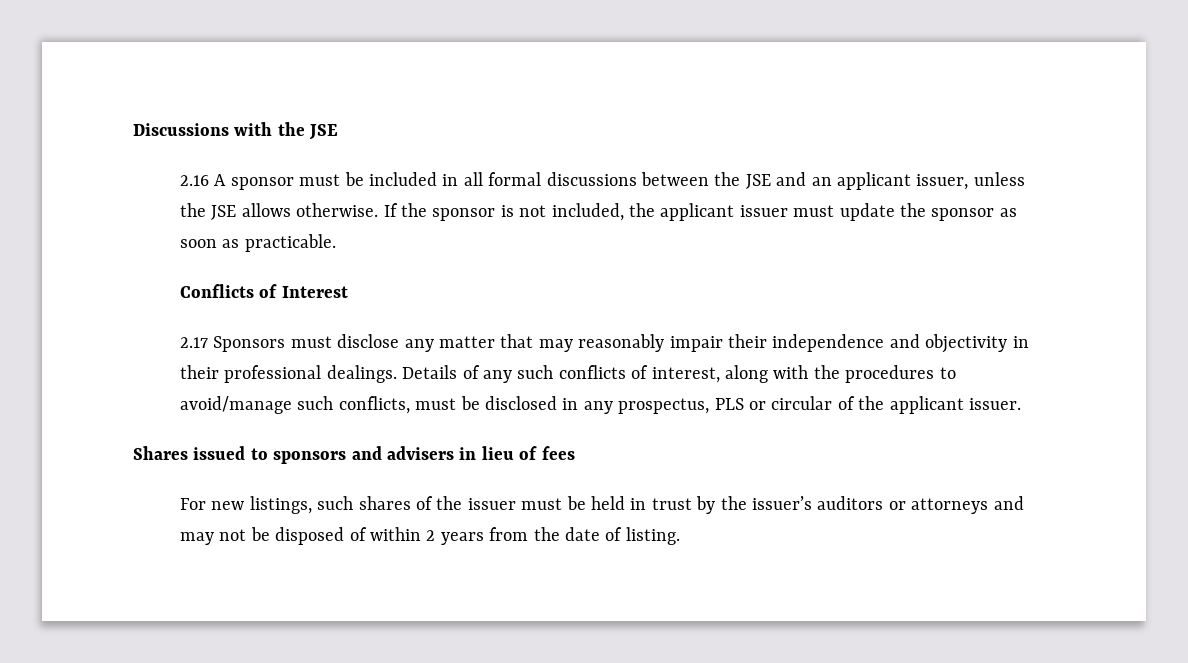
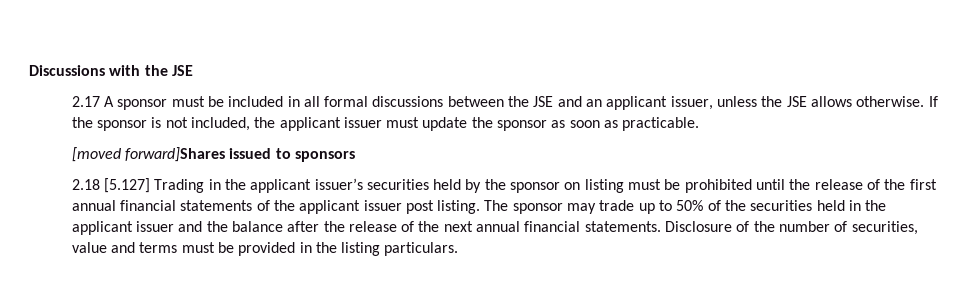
- 2.16 A sponsor must be included in all formal discussions between the JSE and an applicant issuer, unless the JSE allows otherwise.
+ 2.17 A sponsor must be included in all formal discussions between the JSE and an applicant issuer, unless the JSE allows otherwise.
- Conflicts of Interest
- 2.17 Sponsors must disclose any matter that may reasonably impair their independence and objectivity in their professional dealings. Details of any such conflicts of interest, along with the procedures to avoid/manage such conflicts, must be disclosed in any prospectus, PLS or circular of the applicant issuer.
- Shares issued to sponsors and advisers in lieu of fees
- For new listings, such shares of the issuer must be held in trust by the issuer’s auditors or attorneys and may not be disposed of within 2 years from the date of listing.
+ [moved forward]Shares issued to sponsors
+ 2.18 [5.127] Trading in the applicant issuer’s securities held by the sponsor on listing must be prohibited until the release of the first annual financial statements of the applicant issuer post listing. The sponsor may trade up to 50% of the securities held in the applicant issuer and the balance after the release of the next annual financial statements. Disclosure of the number of securities, value and terms must be provided in the listing particulars.

